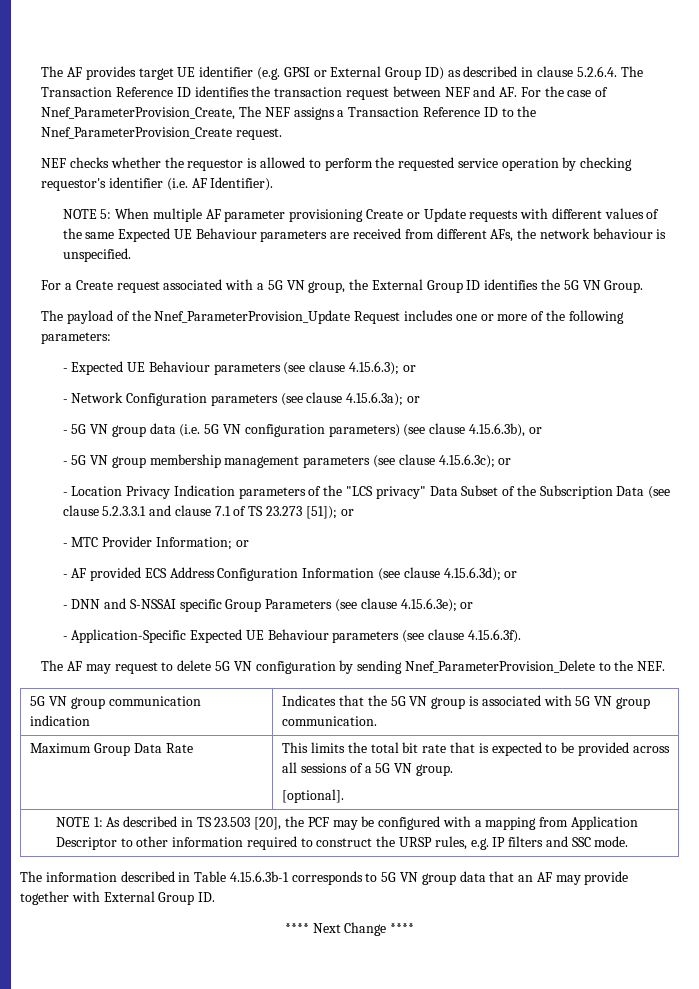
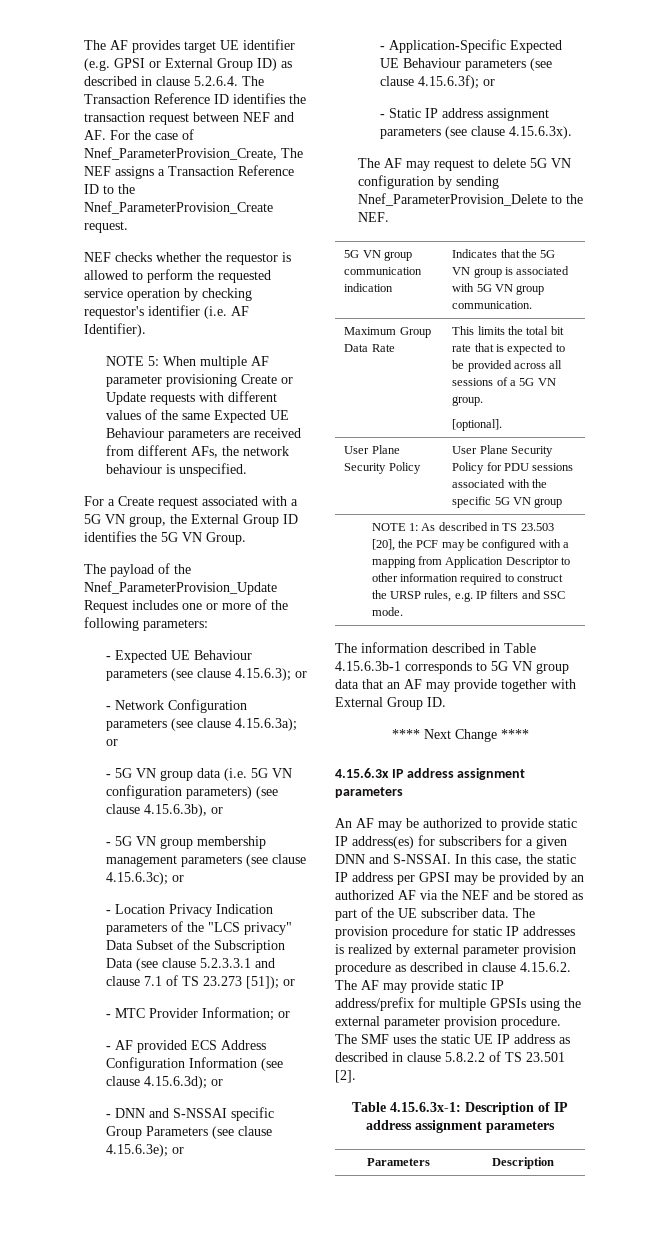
- - Application-Specific Expected UE Behaviour parameters (see clause 4.15.6.3f).
+ - Application-Specific Expected UE Behaviour parameters (see clause 4.15.6.3f); or
+ - Static IP address assignment parameters (see clause 4.15.6.3x).
+ User Plane Security Policy | User Plane Security Policy for PDU sessions associated with the specific 5G VN group
+ 4.15.6.3x IP address assignment parameters
+ An AF may be authorized to provide static IP address(es) for subscribers for a given DNN and S-NSSAI. In this case, the static IP address per GPSI may be provided by an authorized AF via the NEF and be stored as part of the UE subscriber data. The provision procedure for static IP addresses is realized by external parameter provision procedure as described in clause 4.15.6.2. The AF may provide static IP address/prefix for multiple GPSIs using the external parameter provision procedure. The SMF uses the static UE IP address as described in clause 5.8.2.2 of TS 23.501 [2].
+ Table 4.15.6.3x-1: Description of IP address assignment parameters
+ Parameters | Description

